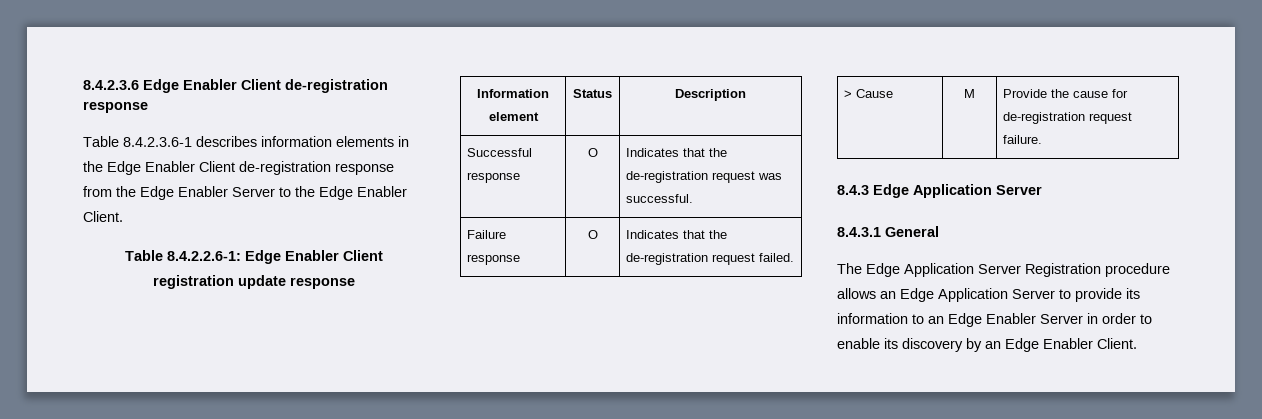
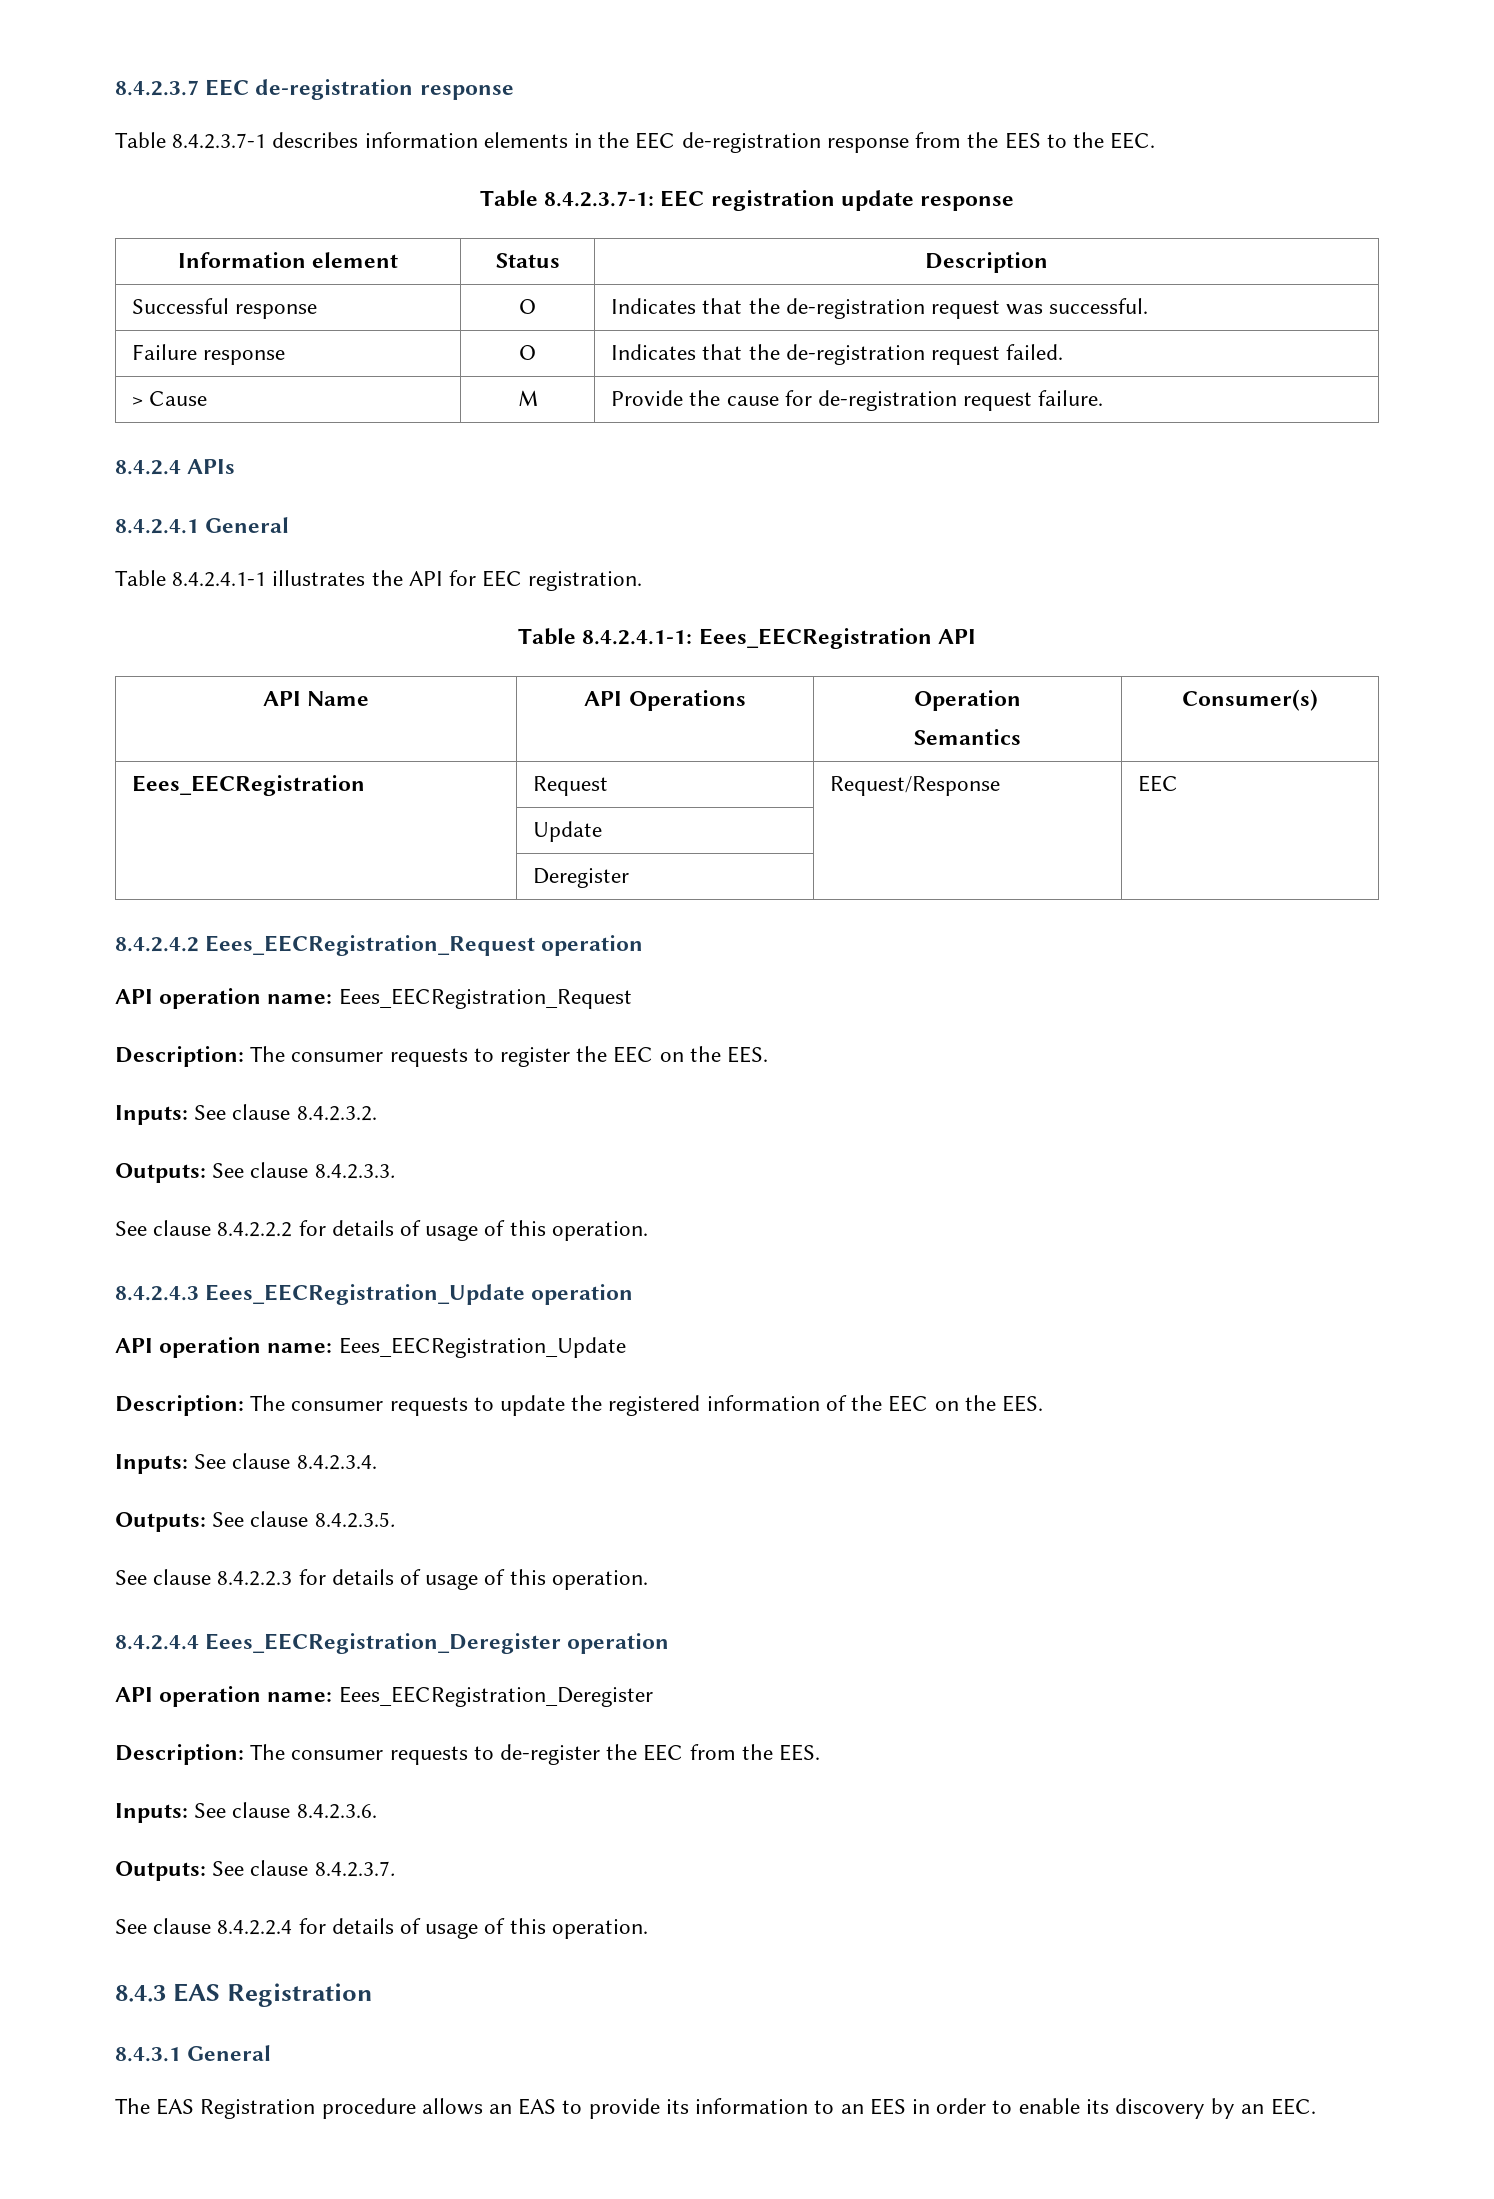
- 8.4.2.3.6 Edge Enabler Client de-registration response
+ 8.4.2.3.7 EEC de-registration response
- Table 8.4.2.3.6-1 describes information elements in the Edge Enabler Client de-registration response from the Edge Enabler Server to the Edge Enabler Client.
- Table 8.4.2.2.6-1: Edge Enabler Client registration update response
+ Table 8.4.2.3.7-1 describes information elements in the EEC de-registration response from the EES to the EEC.
+ Table 8.4.2.3.7-1: EEC registration update response
- 8.4.3 Edge Application Server
+ 8.4.2.4 APIs
+ 8.4.2.4.1 General
+ Table 8.4.2.4.1-1 illustrates the API for EEC registration.
+ Table 8.4.2.4.1-1: Eees_EECRegistration API
+ API Name | API Operations | Operation
+ Semantics | Consumer(s)
+ Eees_EECRegistration | Request | Request/Response | EEC
+ | Update | |
+ | Deregister | |
+ 8.4.2.4.2 Eees_EECRegistration_Request operation
+ API operation name: Eees_EECRegistration_Request
+ Description: The consumer requests to register the EEC on the EES.
+ Inputs: See clause 8.4.2.3.2.
+ Outputs: See clause 8.4.2.3.3.
+ See clause 8.4.2.2.2 for details of usage of this operation.
+ 8.4.2.4.3 Eees_EECRegistration_Update operation
+ API operation name: Eees_EECRegistration_Update
+ Description: The consumer requests to update the registered information of the EEC on the EES.
+ Inputs: See clause 8.4.2.3.4.
+ Outputs: See clause 8.4.2.3.5.
+ See clause 8.4.2.2.3 for details of usage of this operation.
+ 8.4.2.4.4 Eees_EECRegistration_Deregister operation
+ API operation name: Eees_EECRegistration_Deregister
+ Description: The consumer requests to de-register the EEC from the EES.
+ Inputs: See clause 8.4.2.3.6.
+ Outputs: See clause 8.4.2.3.7.
+ See clause 8.4.2.2.4 for details of usage of this operation.
+ 8.4.3 EAS Registration
- The Edge Application Server Registration procedure allows an Edge Application Server to provide its information to an Edge Enabler Server in order to enable its discovery by an Edge Enabler Client.
+ The EAS Registration procedure allows an EAS to provide its information to an EES in order to enable its discovery by an EEC.

